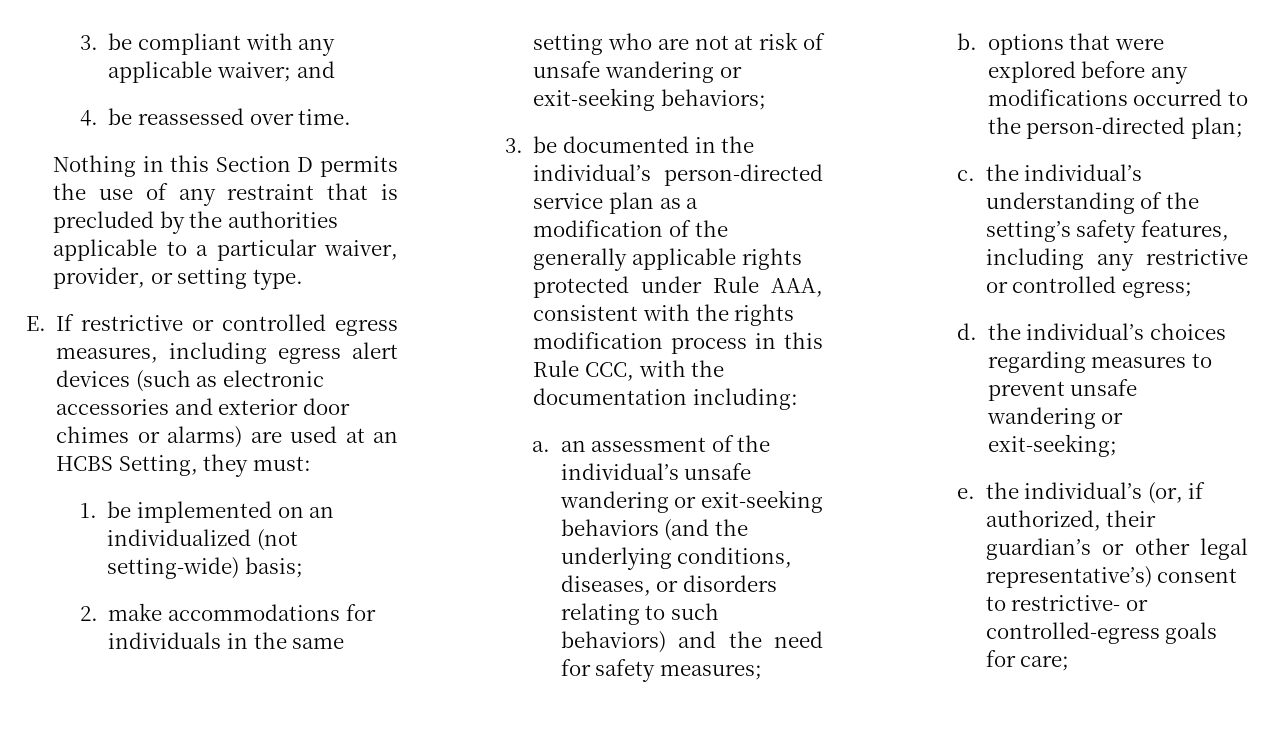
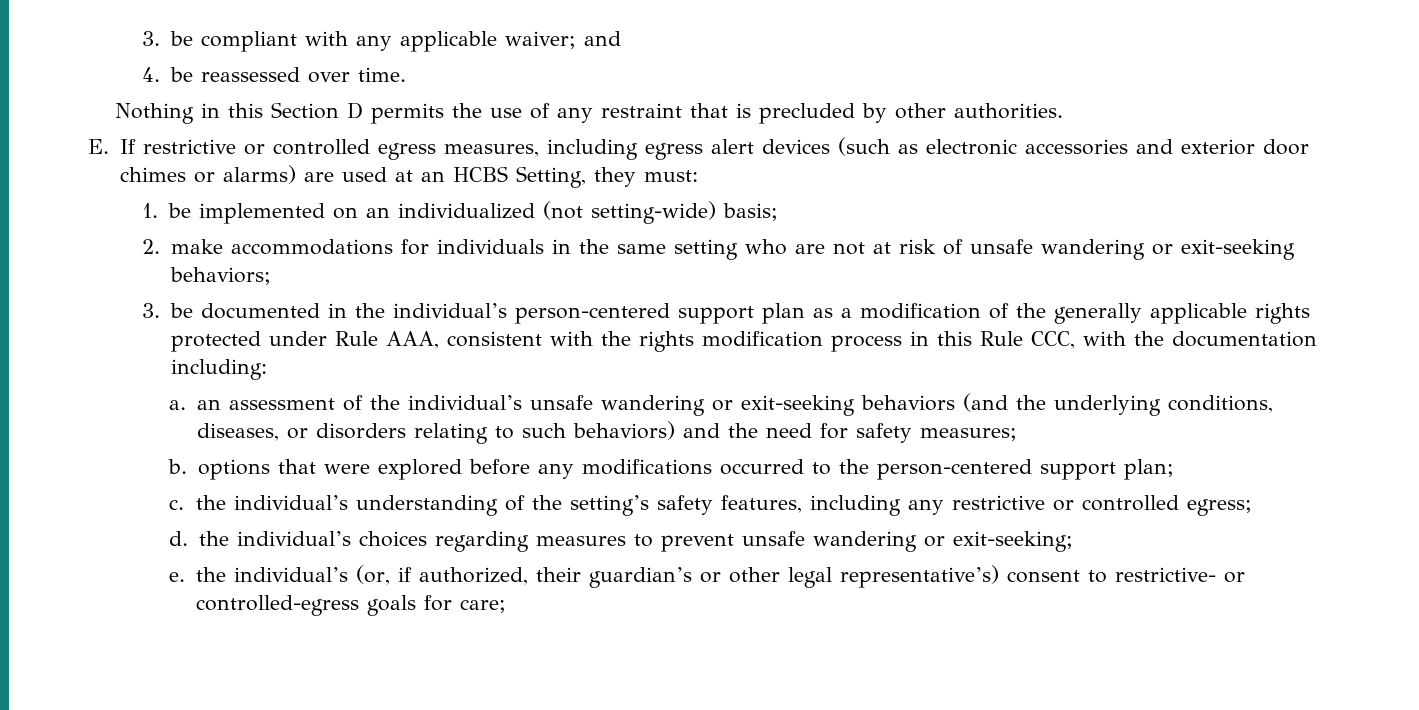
- Nothing in this Section D permits the use of any restraint that is precluded by the authorities applicable to a particular waiver, provider, or setting type.
+ Nothing in this Section D permits the use of any restraint that is precluded by other authorities.
- 3. be documented in the individual’s person-directed service plan as a modification of the generally applicable rights protected under Rule AAA, consistent with the rights modification process in this Rule CCC, with the documentation including:
+ 3. be documented in the individual’s person-centered support plan as a modification of the generally applicable rights protected under Rule AAA, consistent with the rights modification process in this Rule CCC, with the documentation including:
- b. options that were explored before any modifications occurred to the person-directed plan;
+ b. options that were explored before any modifications occurred to the person-centered support plan;

